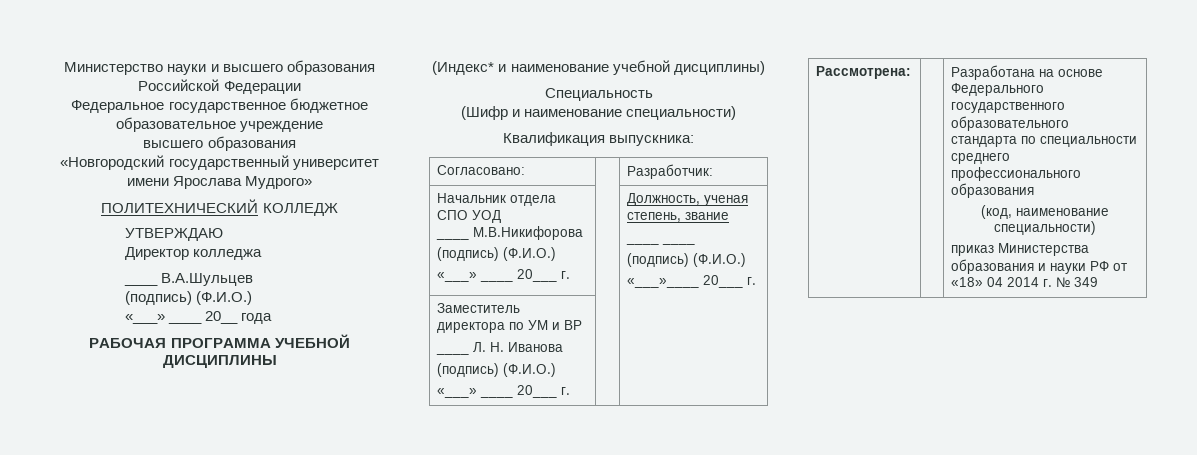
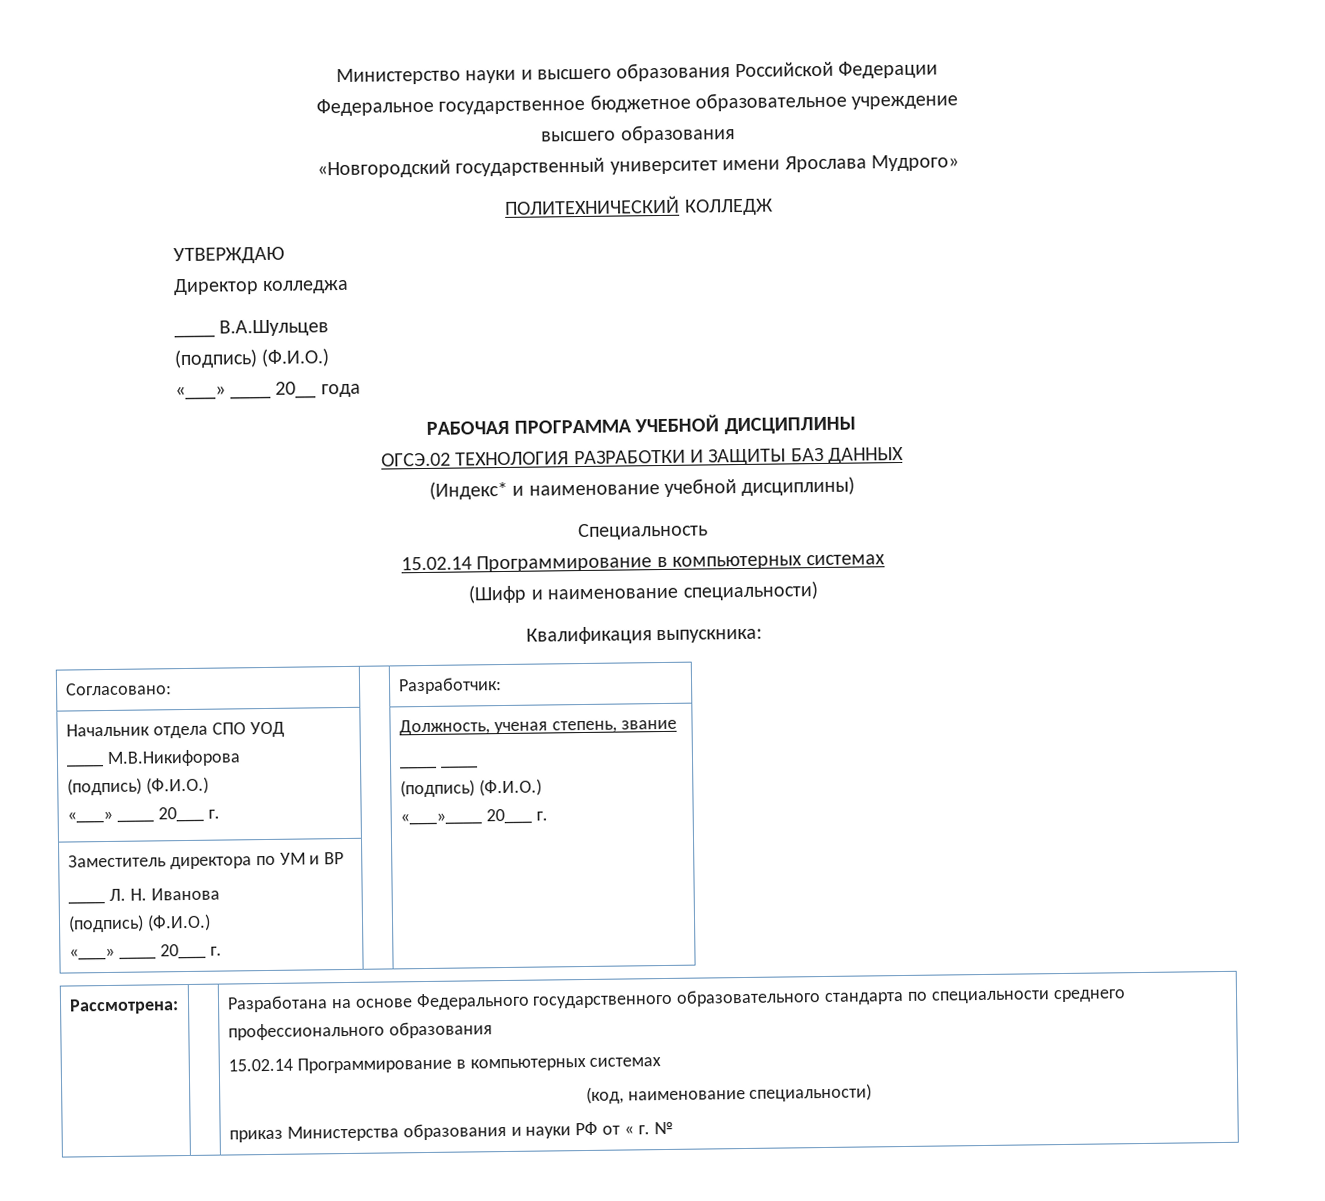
+ ОГСЭ.02 ТЕХНОЛОГИЯ РАЗРАБОТКИ И ЗАЩИТЫ БАЗ ДАННЫХ
  Специальность
+ 15.02.14 Программирование в компьютерных системах
  Рассмотрена: | | Разработана на основе Федерального государственного образовательного стандарта по специальности среднего профессионального образования
+ 15.02.14 Программирование в компьютерных системах
  (код, наименование специальности)
- приказ Министерства образования и науки РФ от «18» 04 2014 г. № 349
+ приказ Министерства образования и науки РФ от « г. №

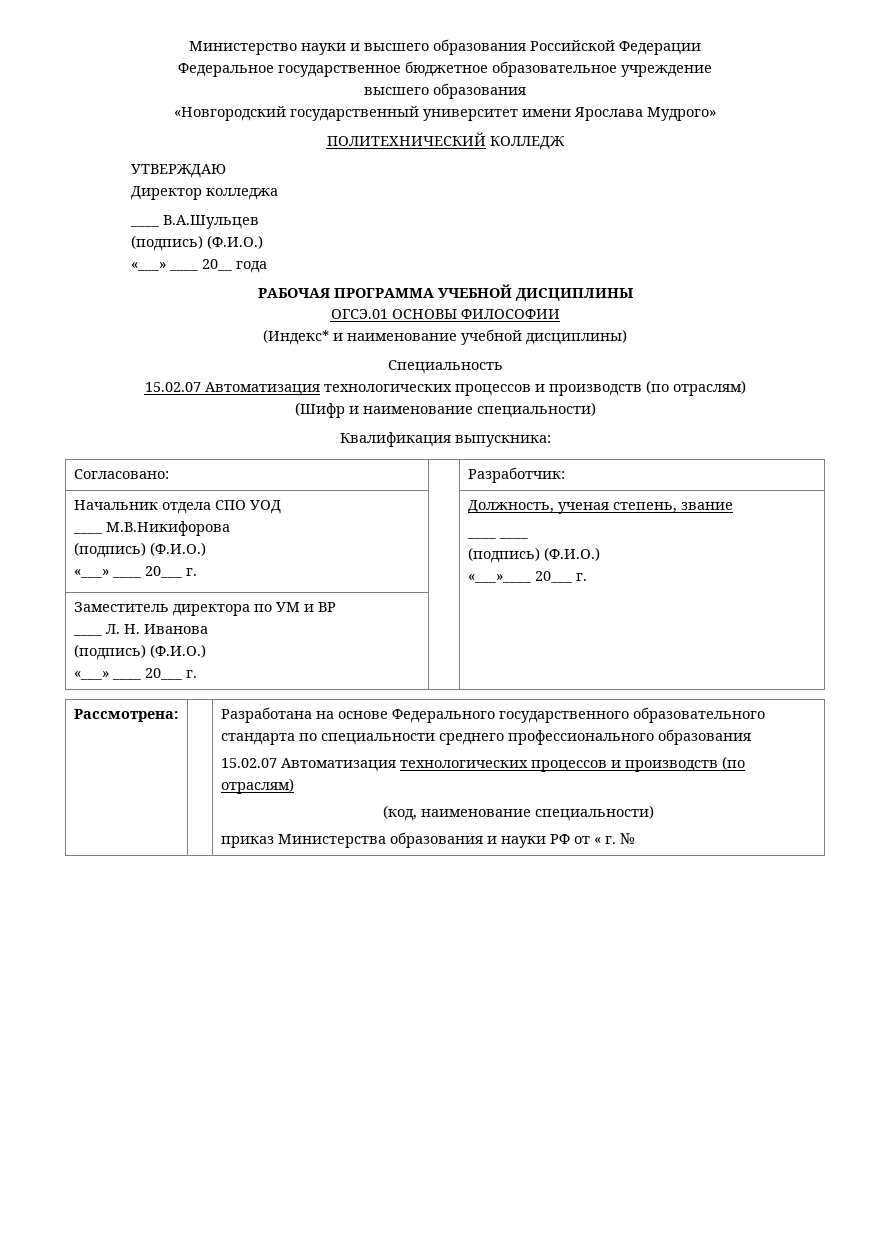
- ОГСЭ.02 ТЕХНОЛОГИЯ РАЗРАБОТКИ И ЗАЩИТЫ БАЗ ДАННЫХ
+ ОГСЭ.01 ОСНОВЫ ФИЛОСОФИИ
  Специальность
- 15.02.14 Программирование в компьютерных системах
+ 15.02.07 Автоматизация технологических процессов и производств (по отраслям)
  Рассмотрена: | | Разработана на основе Федерального государственного образовательного стандарта по специальности среднего профессионального образования
- 15.02.14 Программирование в компьютерных системах
+ 15.02.07 Автоматизация технологических процессов и производств (по отраслям)

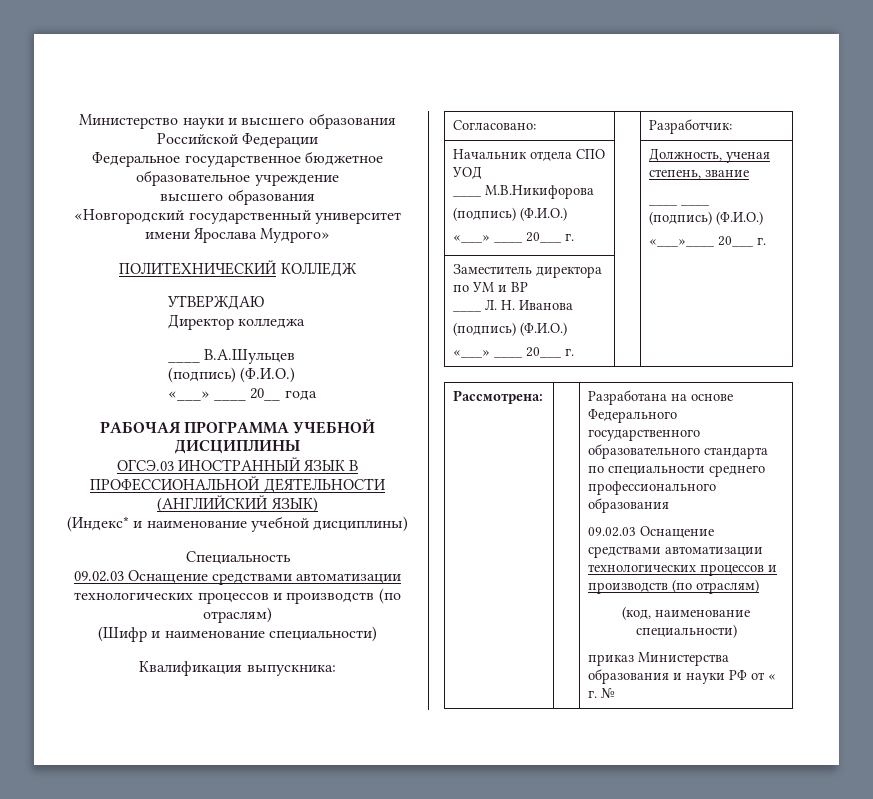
- ОГСЭ.01 ОСНОВЫ ФИЛОСОФИИ
+ ОГСЭ.03 ИНОСТРАННЫЙ ЯЗЫК В ПРОФЕССИОНАЛЬНОЙ ДЕЯТЕЛЬНОСТИ (АНГЛИЙСКИЙ ЯЗЫК)
  Специальность
- 15.02.07 Автоматизация технологических процессов и производств (по отраслям)
+ 09.02.03 Оснащение средствами автоматизации технологических процессов и производств (по отраслям)
  Рассмотрена: | | Разработана на основе Федерального государственного образовательного стандарта по специальности среднего профессионального образования
- 15.02.07 Автоматизация технологических процессов и производств (по отраслям)
+ 09.02.03 Оснащение средствами автоматизации технологических процессов и производств (по отраслям)

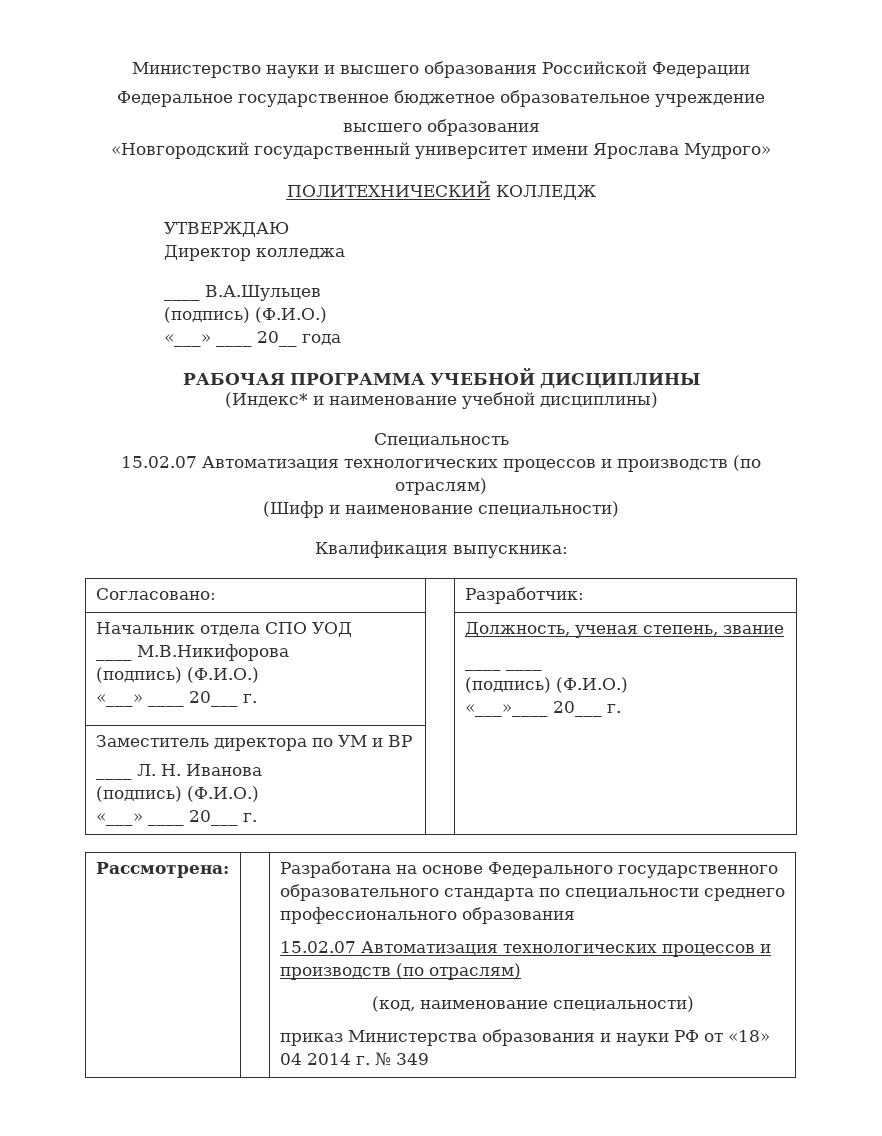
- ОГСЭ.03 ИНОСТРАННЫЙ ЯЗЫК В ПРОФЕССИОНАЛЬНОЙ ДЕЯТЕЛЬНОСТИ (АНГЛИЙСКИЙ ЯЗЫК)
  Специальность
- 09.02.03 Оснащение средствами автоматизации технологических процессов и производств (по отраслям)
+ 15.02.07 Автоматизация технологических процессов и производств (по отраслям)
  Рассмотрена: | | Разработана на основе Федерального государственного образовательного стандарта по специальности среднего профессионального образования
- 09.02.03 Оснащение средствами автоматизации технологических процессов и производств (по отраслям)
+ 15.02.07 Автоматизация технологических процессов и производств (по отраслям)
  (код, наименование специальности)
- приказ Министерства образования и науки РФ от « г. №
+ приказ Министерства образования и науки РФ от «18» 04 2014 г. № 349

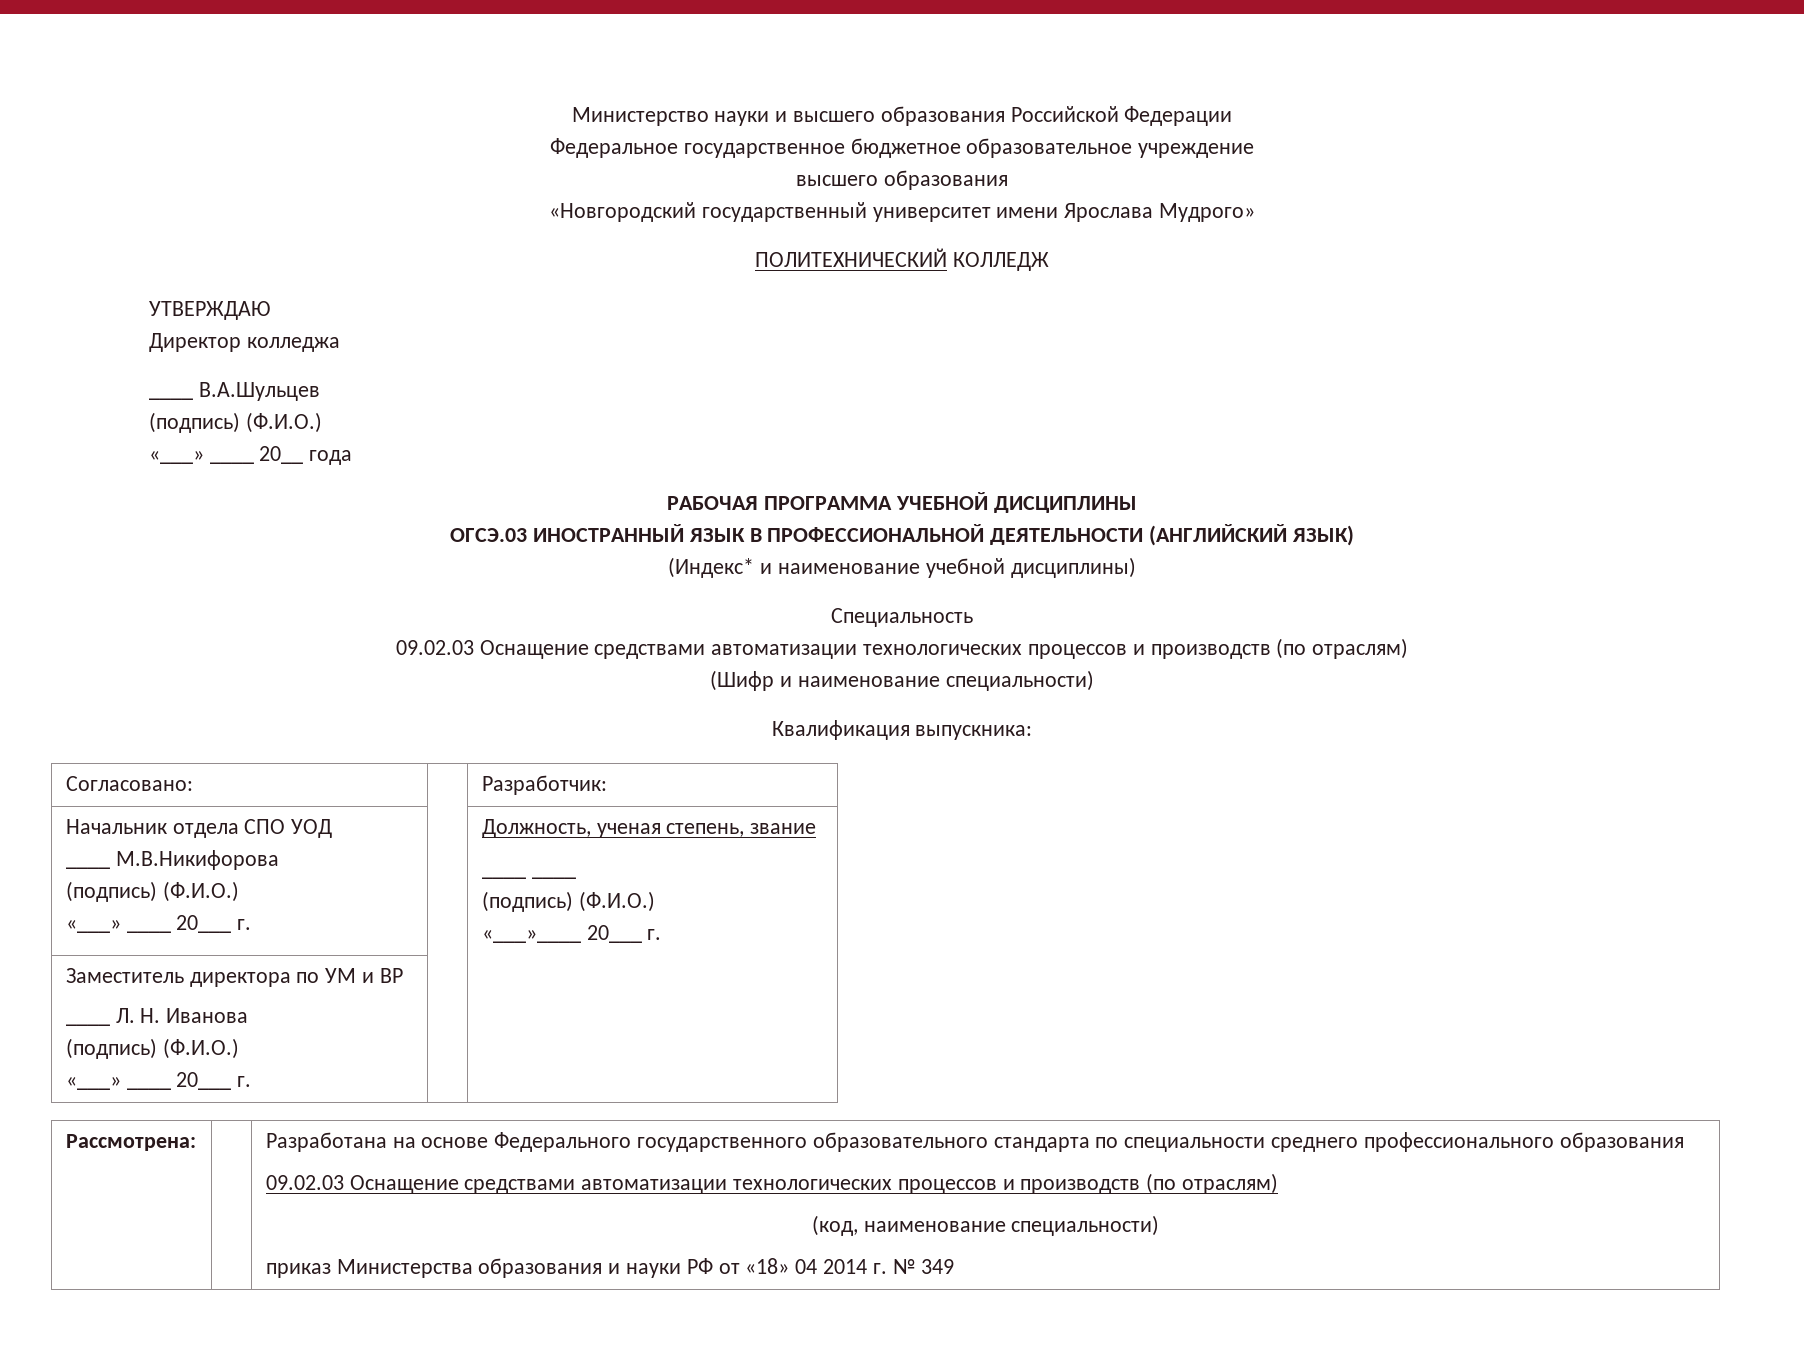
+ ОГСЭ.03 ИНОСТРАННЫЙ ЯЗЫК В ПРОФЕССИОНАЛЬНОЙ ДЕЯТЕЛЬНОСТИ (АНГЛИЙСКИЙ ЯЗЫК)
  Специальность
- 15.02.07 Автоматизация технологических процессов и производств (по отраслям)
+ 09.02.03 Оснащение средствами автоматизации технологических процессов и производств (по отраслям)
  Рассмотрена: | | Разработана на основе Федерального государственного образовательного стандарта по специальности среднего профессионального образования
- 15.02.07 Автоматизация технологических процессов и производств (по отраслям)
+ 09.02.03 Оснащение средствами автоматизации технологических процессов и производств (по отраслям)

